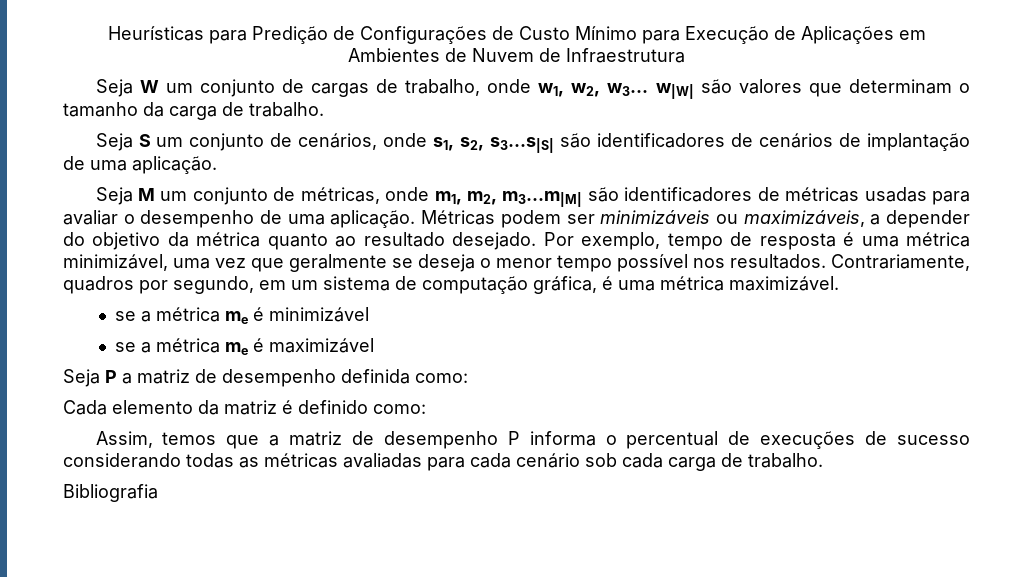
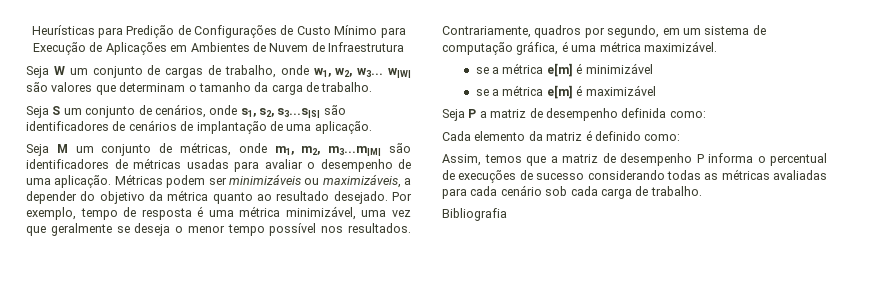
- se a métrica me é minimizável
+ se a métrica e[m] é minimizável
- se a métrica me é maximizável
+ se a métrica e[m] é maximizável

